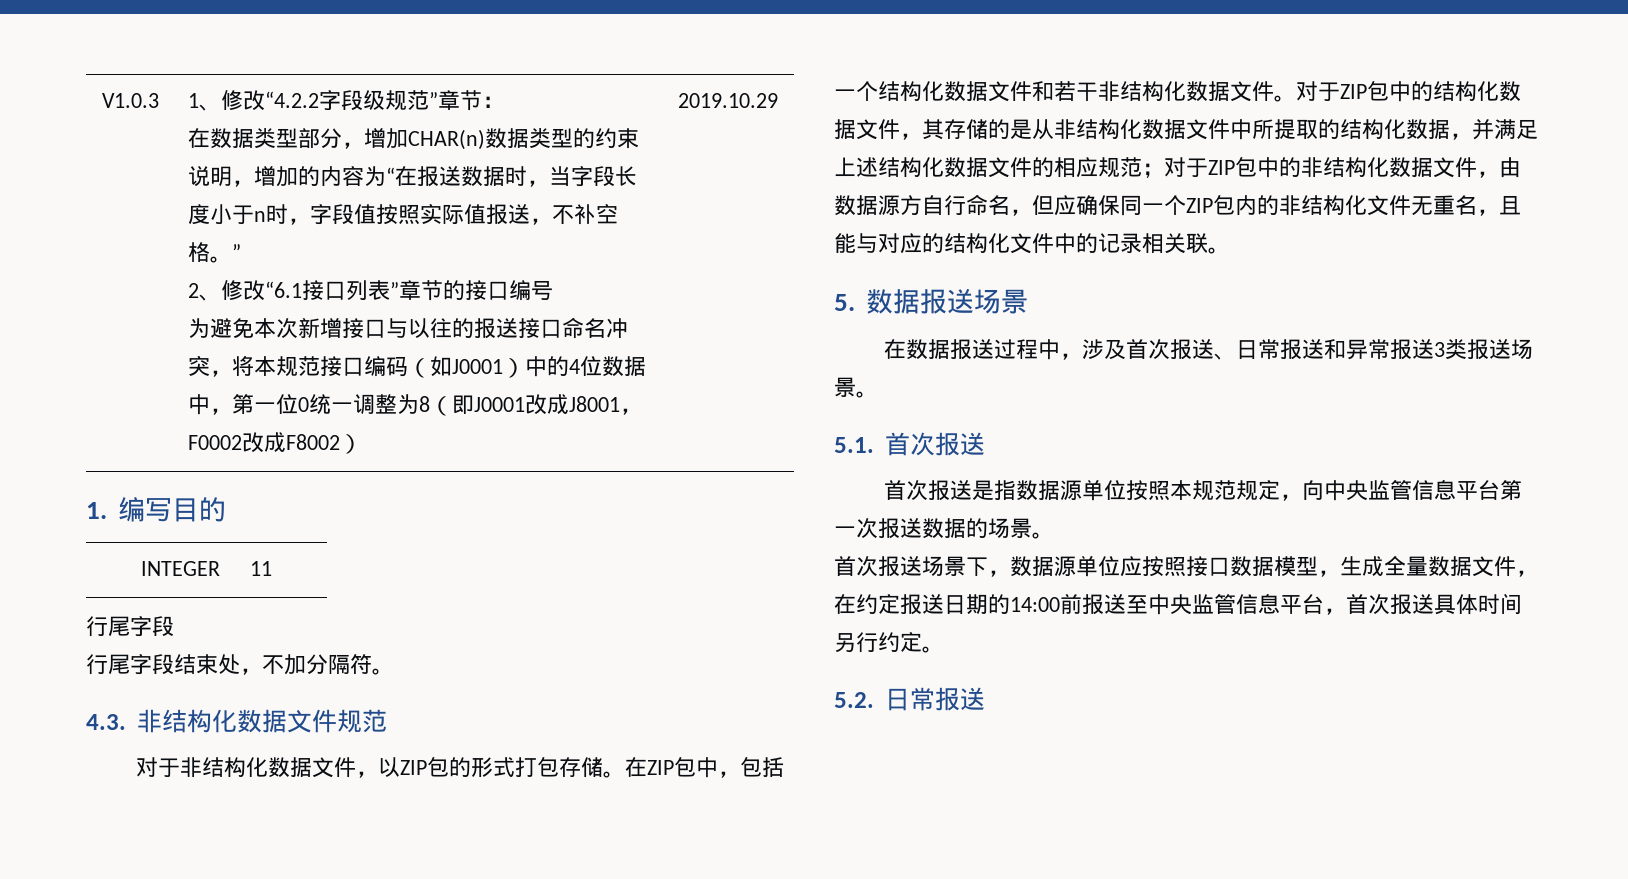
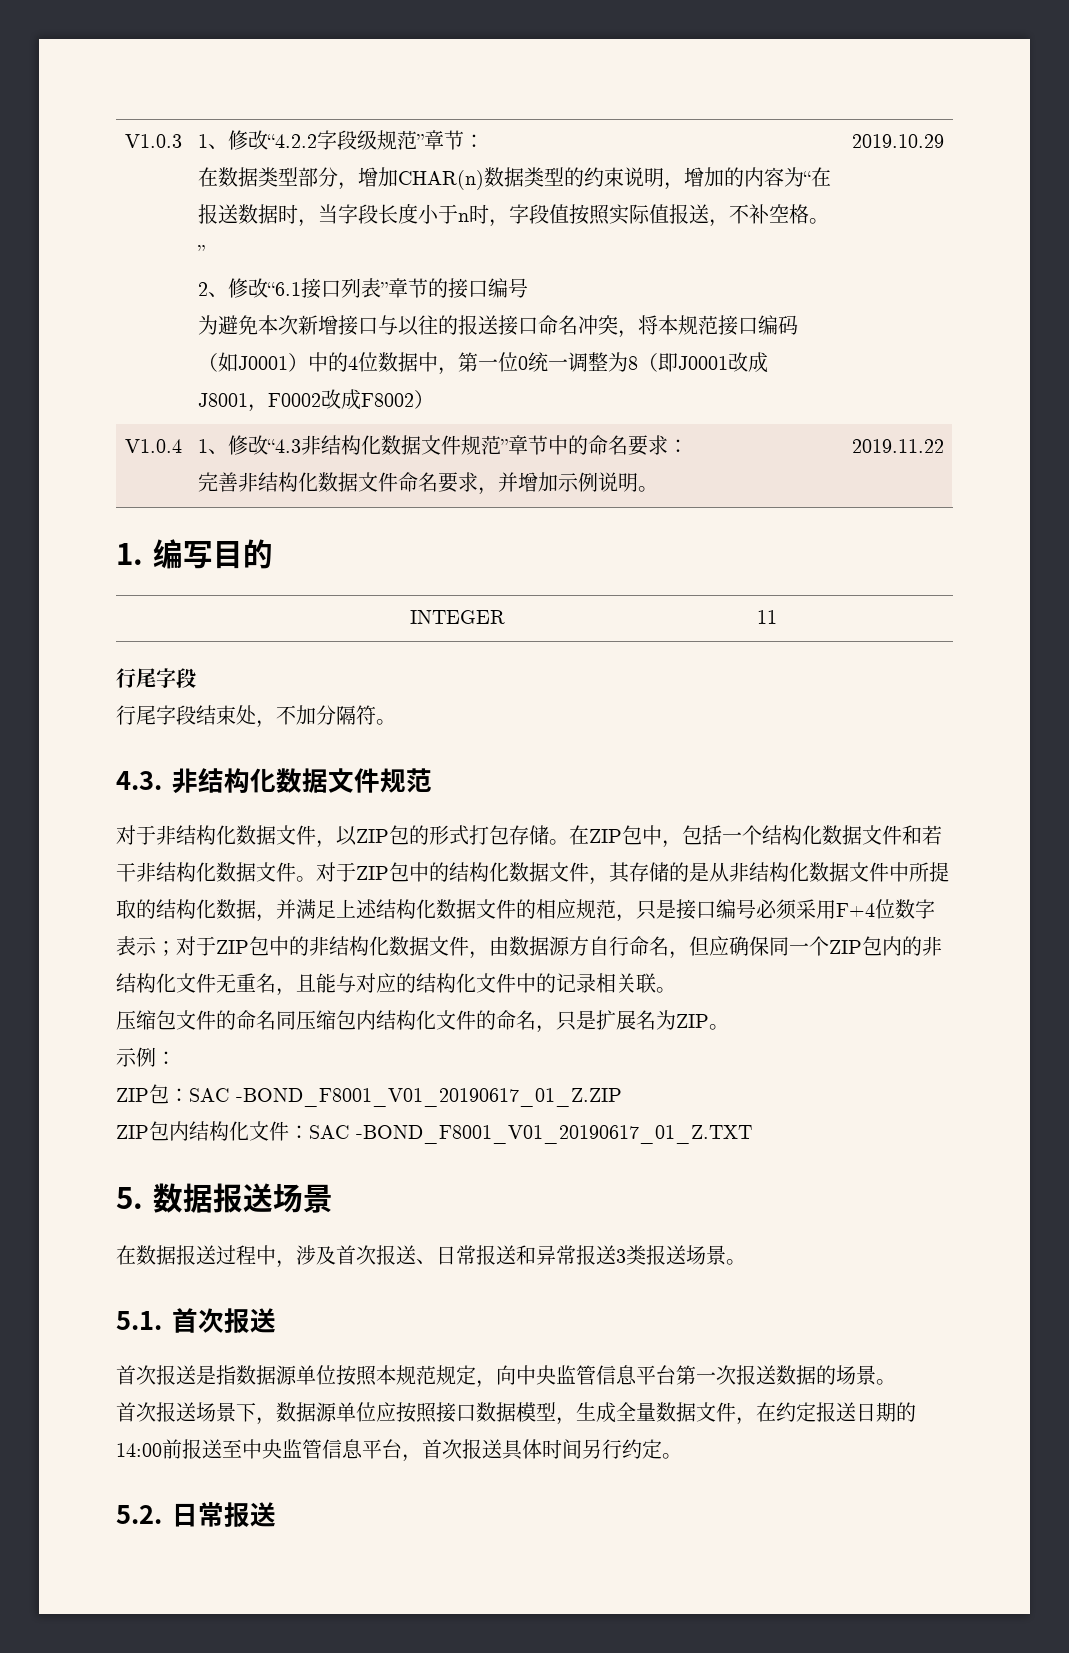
+ V1.0.4 | 1、修改“4.3非结构化数据文件规范”章节中的命名要求：
+ 完善非结构化数据文件命名要求，并增加示例说明。 | 2019.11.22
- 对于ZIP包中的结构化数据文件，其存储的是从非结构化数据文件中所提取的结构化数据，并满足上述结构化数据文件的相应规范；
+ 对于ZIP包中的结构化数据文件，其存储的是从非结构化数据文件中所提取的结构化数据，并满足上述结构化数据文件的相应规范，只是接口编号必须采用F+4位数字表示；
+ 压缩包文件的命名同压缩包内结构化文件的命名，只是扩展名为ZIP。
+ 示例：
+ ZIP包：SAC -BOND_F8001_V01_20190617_01_Z.ZIP
+ ZIP包内结构化文件：SAC -BOND_F8001_V01_20190617_01_Z.TXT

